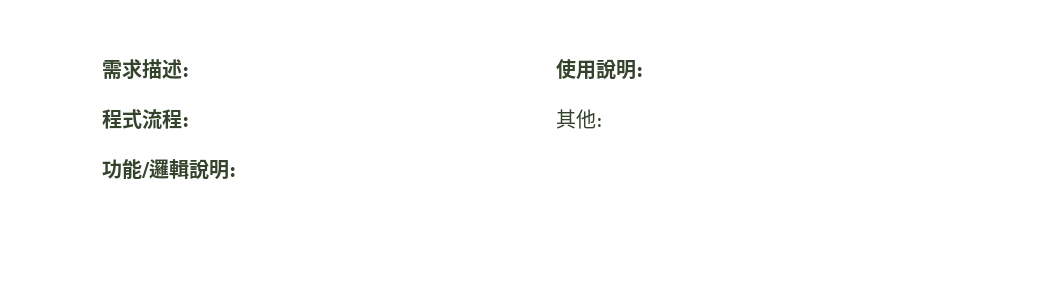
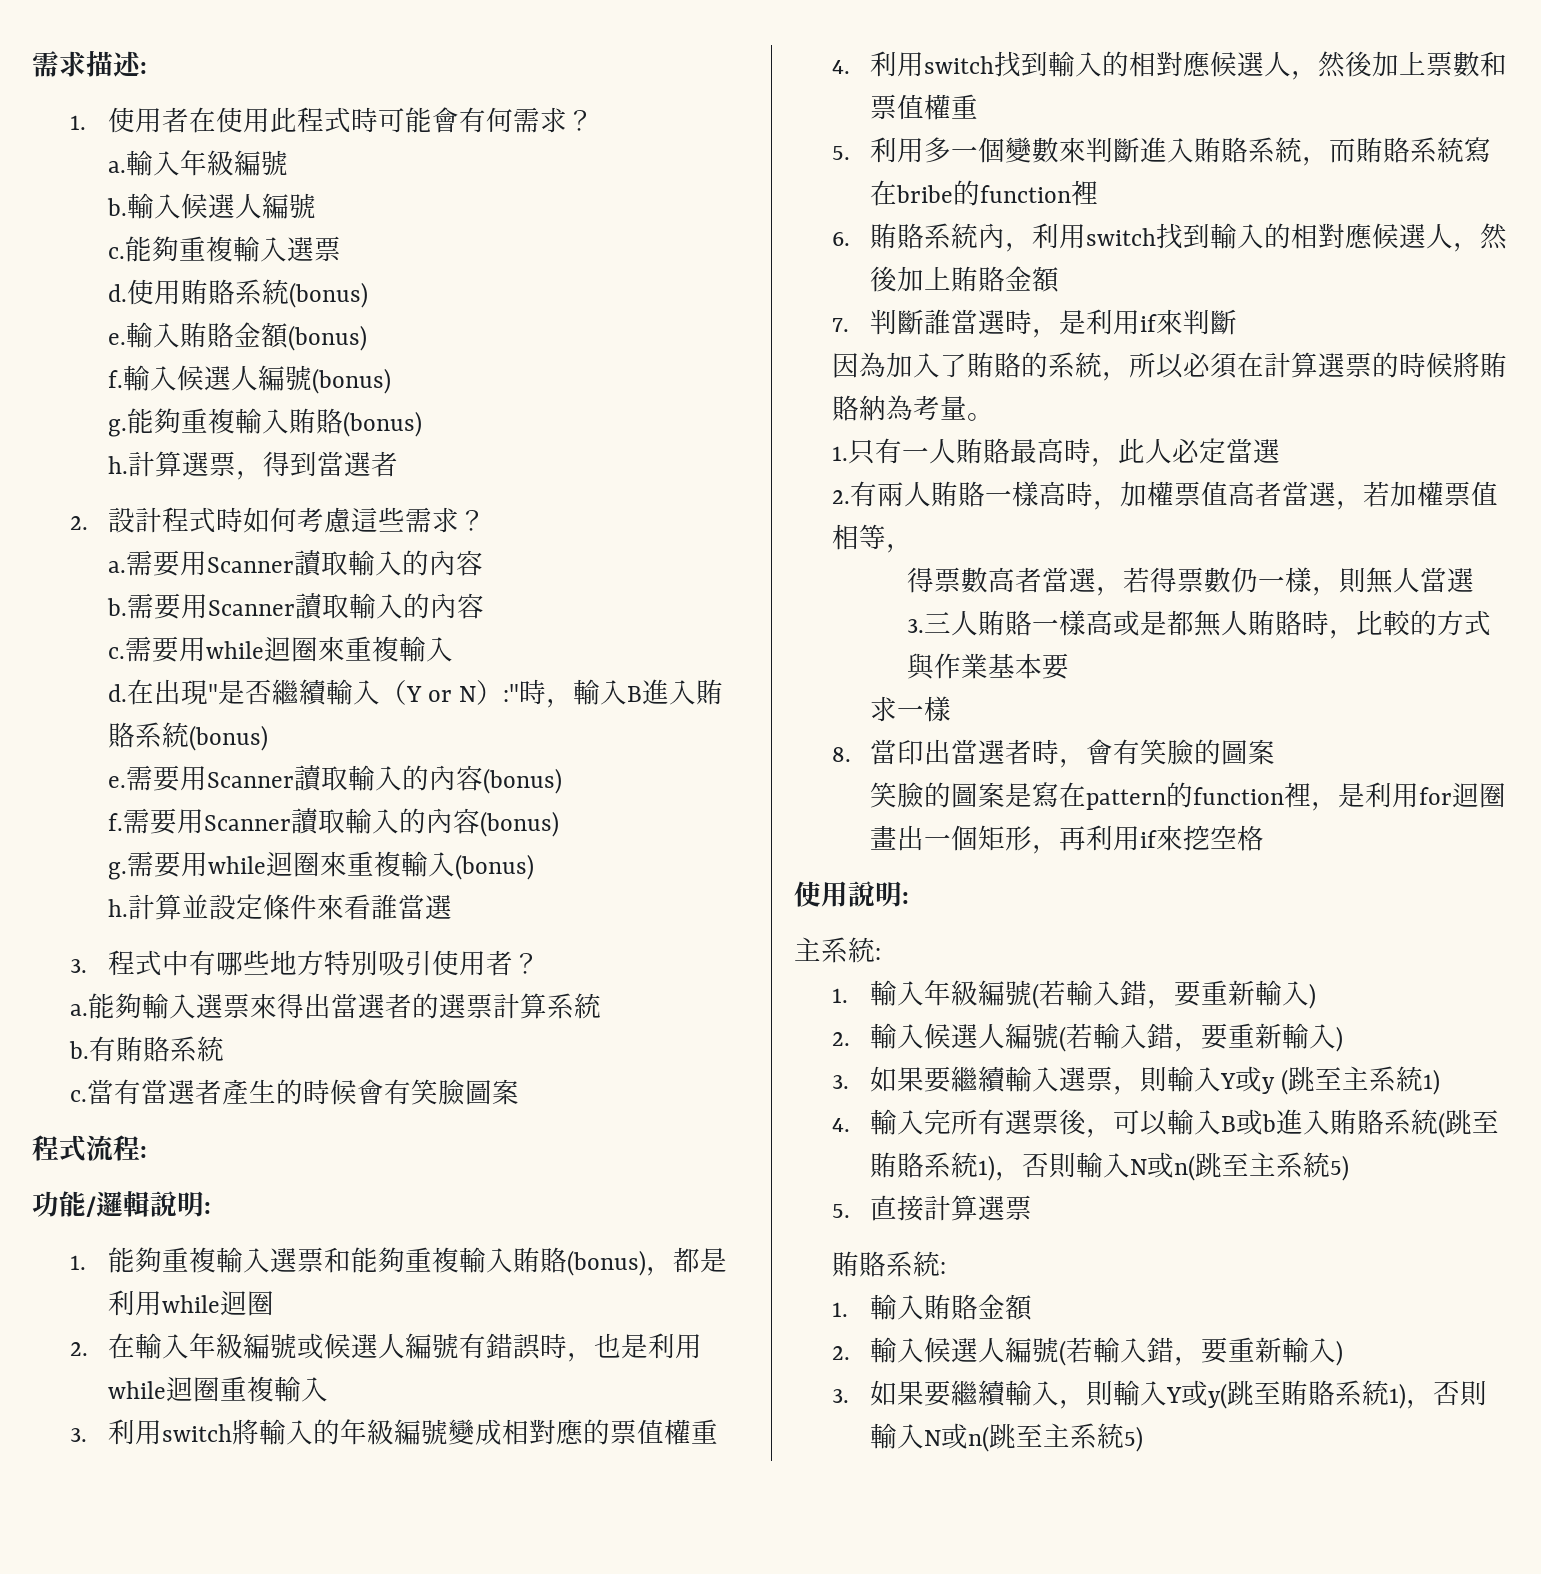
+ 1.使用者在使用此程式時可能會有何需求？
+ a.輸入年級編號
+ b.輸入候選人編號
+ c.能夠重複輸入選票
+ d.使用賄賂系統(bonus)
+ e.輸入賄賂金額(bonus)
+ f.輸入候選人編號(bonus)
+ g.能夠重複輸入賄賂(bonus)
+ h.計算選票，得到當選者
+ 2.設計程式時如何考慮這些需求？
+ a.需要用Scanner讀取輸入的內容
+ b.需要用Scanner讀取輸入的內容
+ c.需要用while迴圈來重複輸入
+ d.在出現"是否繼續輸入（Y or N）:"時，輸入B進入賄賂系統(bonus)
+ e.需要用Scanner讀取輸入的內容(bonus)
+ f.需要用Scanner讀取輸入的內容(bonus)
+ g.需要用while迴圈來重複輸入(bonus)
+ h.計算並設定條件來看誰當選
+ 3.程式中有哪些地方特別吸引使用者？
+ a.能夠輸入選票來得出當選者的選票計算系統
+ b.有賄賂系統
+ c.當有當選者產生的時候會有笑臉圖案
+ 1.能夠重複輸入選票和能夠重複輸入賄賂(bonus)，都是利用while迴圈
+ 2.在輸入年級編號或候選人編號有錯誤時，也是利用while迴圈重複輸入
+ 3.利用switch將輸入的年級編號變成相對應的票值權重
+ 4.利用switch找到輸入的相對應候選人，然後加上票數和票值權重
+ 5.利用多一個變數來判斷進入賄賂系統，而賄賂系統寫在bribe的function裡
+ 6.賄賂系統內，利用switch找到輸入的相對應候選人，然後加上賄賂金額
+ 7.判斷誰當選時，是利用if來判斷
+ 因為加入了賄賂的系統，所以必須在計算選票的時候將賄賂納為考量。
+ 1.只有一人賄賂最高時，此人必定當選
+ 2.有兩人賄賂一樣高時，加權票值高者當選，若加權票值相等，
+ 得票數高者當選，若得票數仍一樣，則無人當選
+ 3.三人賄賂一樣高或是都無人賄賂時，比較的方式與作業基本要
+ 求一樣
+ 8.當印出當選者時，會有笑臉的圖案
+ 笑臉的圖案是寫在pattern的function裡，是利用for迴圈畫出一個矩形，再利用if來挖空格
- 其他:
+ 主系統:
+ 1.輸入年級編號(若輸入錯，要重新輸入)
+ 2.輸入候選人編號(若輸入錯，要重新輸入)
+ 3.如果要繼續輸入選票，則輸入Y或y (跳至主系統1)
+ 4.輸入完所有選票後，可以輸入B或b進入賄賂系統(跳至賄賂系統1)，否則輸入N或n(跳至主系統5)
+ 5.直接計算選票
+ 賄賂系統:
+ 1.輸入賄賂金額
+ 2.輸入候選人編號(若輸入錯，要重新輸入)
+ 3.如果要繼續輸入，則輸入Y或y(跳至賄賂系統1)，否則輸入N或n(跳至主系統5)

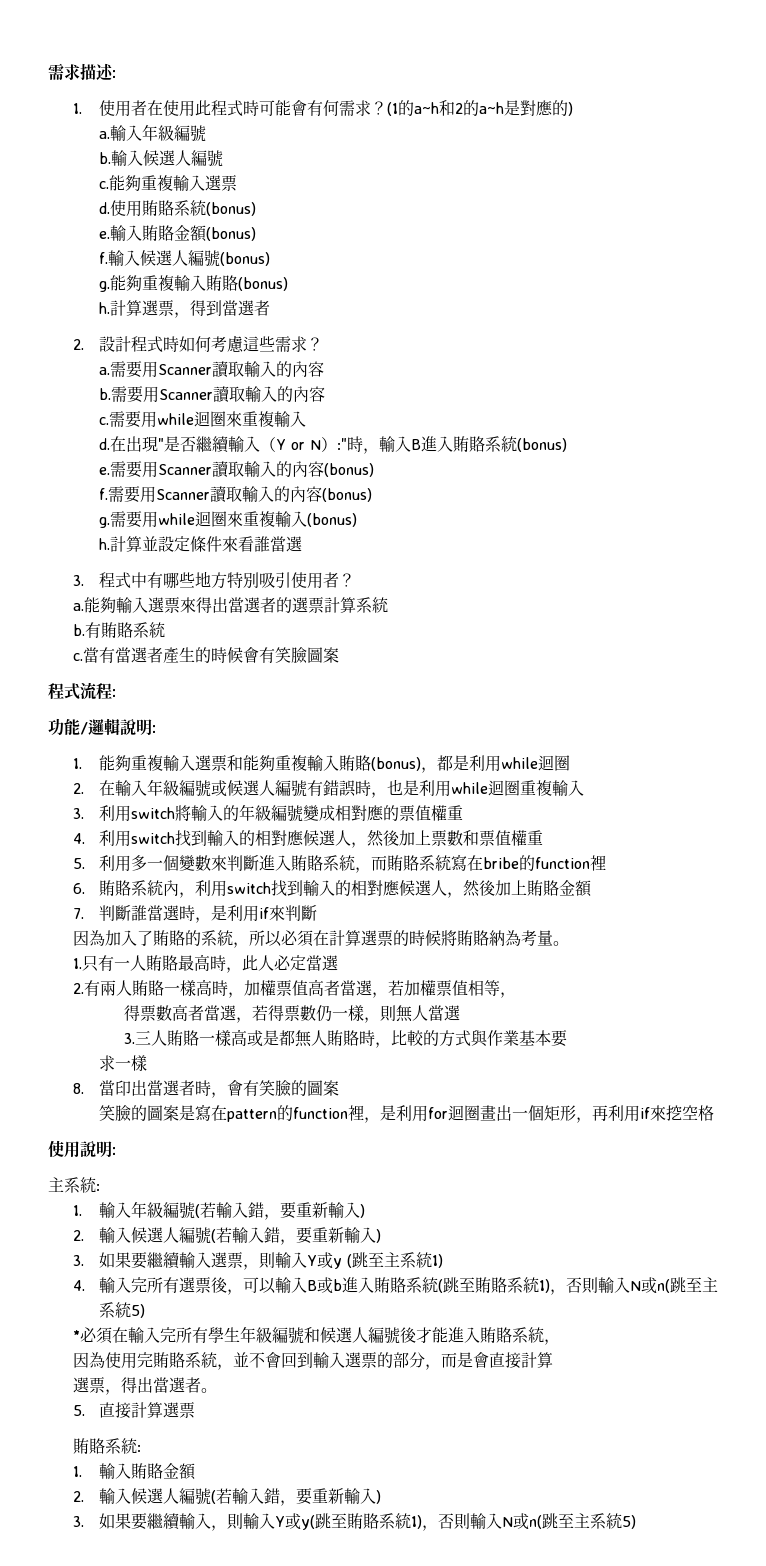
+ (1的a~h和2的a~h是對應的)
+ *必須在輸入完所有學生年級編號和候選人編號後才能進入賄賂系統，
+ 因為使用完賄賂系統，並不會回到輸入選票的部分，而是會直接計算
+ 選票，得出當選者。

